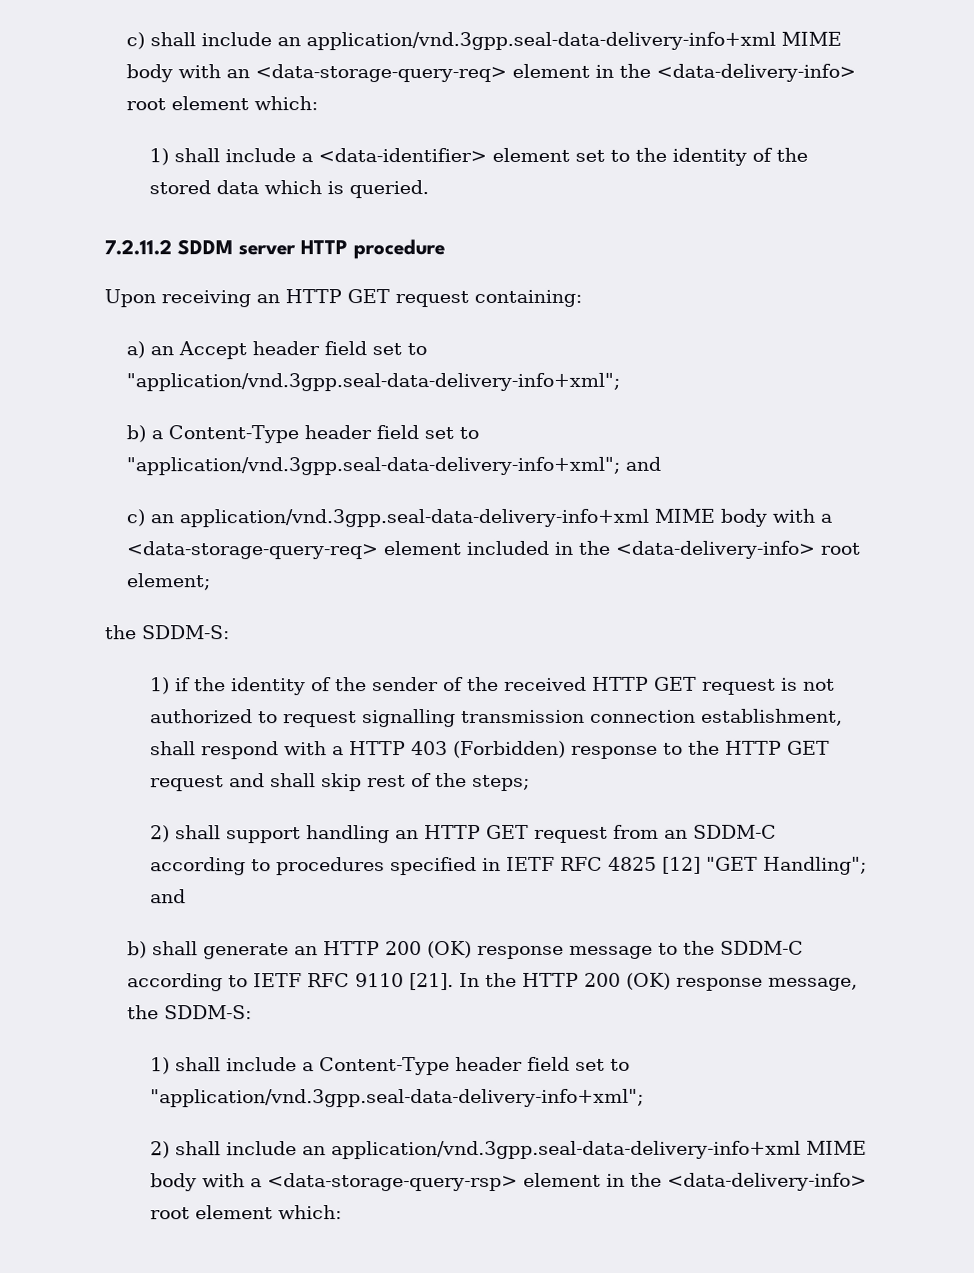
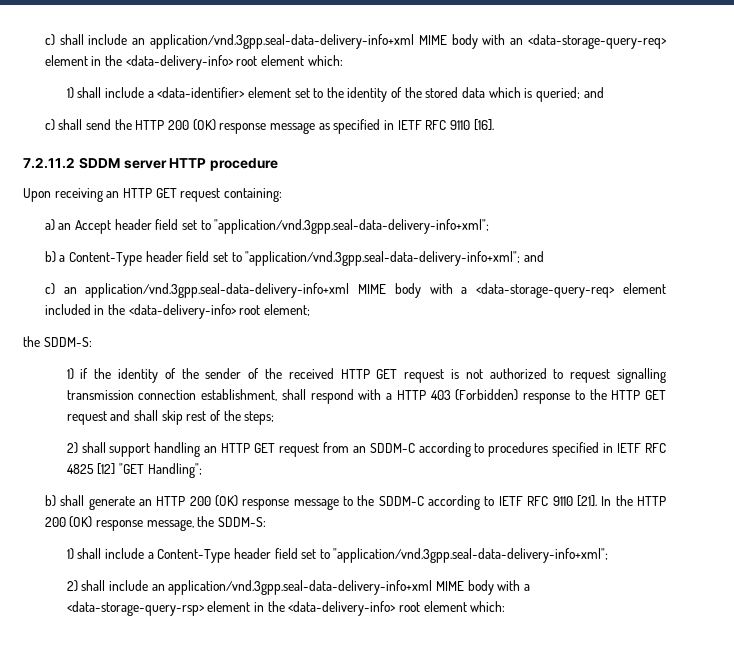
- 1) shall include a <data-identifier> element set to the identity of the stored data which is queried.
+ 1) shall include a <data-identifier> element set to the identity of the stored data which is queried; and
+ c) shall send the HTTP 200 (OK) response message as specified in IETF RFC 9110 [16].
- 2) shall support handling an HTTP GET request from an SDDM-C according to procedures specified in IETF RFC 4825 [12] "GET Handling"; and
+ 2) shall support handling an HTTP GET request from an SDDM-C according to procedures specified in IETF RFC 4825 [12] "GET Handling";

